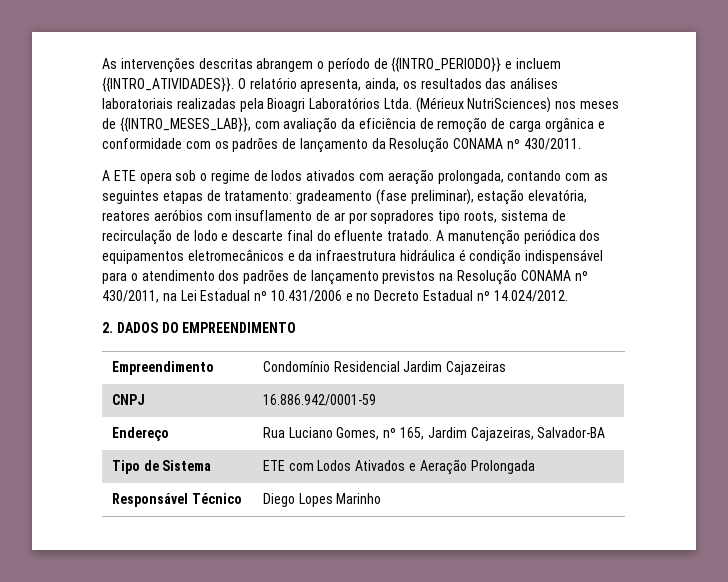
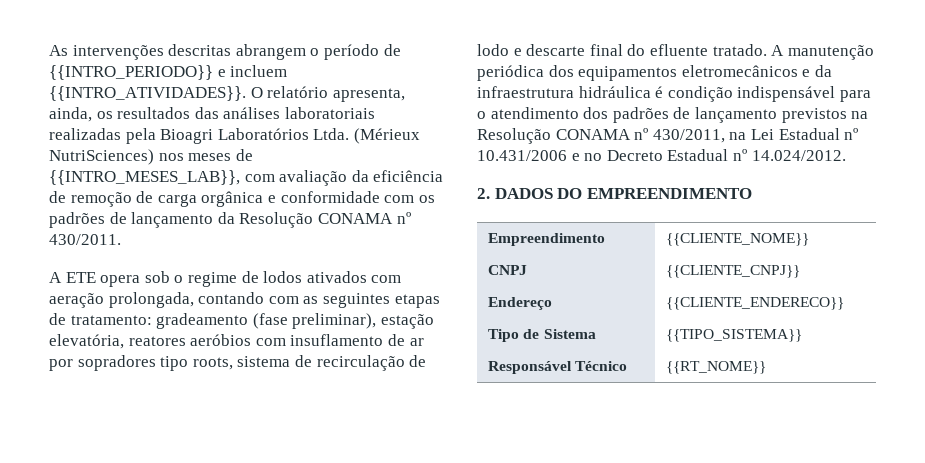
- Empreendimento | Condomínio Residencial Jardim Cajazeiras
+ Empreendimento | {{CLIENTE_NOME}}
- CNPJ | 16.886.942/0001-59
+ CNPJ | {{CLIENTE_CNPJ}}
- Endereço | Rua Luciano Gomes, nº 165, Jardim Cajazeiras, Salvador-BA
- Tipo de Sistema | ETE com Lodos Ativados e Aeração Prolongada
+ Endereço | {{CLIENTE_ENDERECO}}
+ Tipo de Sistema | {{TIPO_SISTEMA}}
- Responsável Técnico | Diego Lopes Marinho
+ Responsável Técnico | {{RT_NOME}}

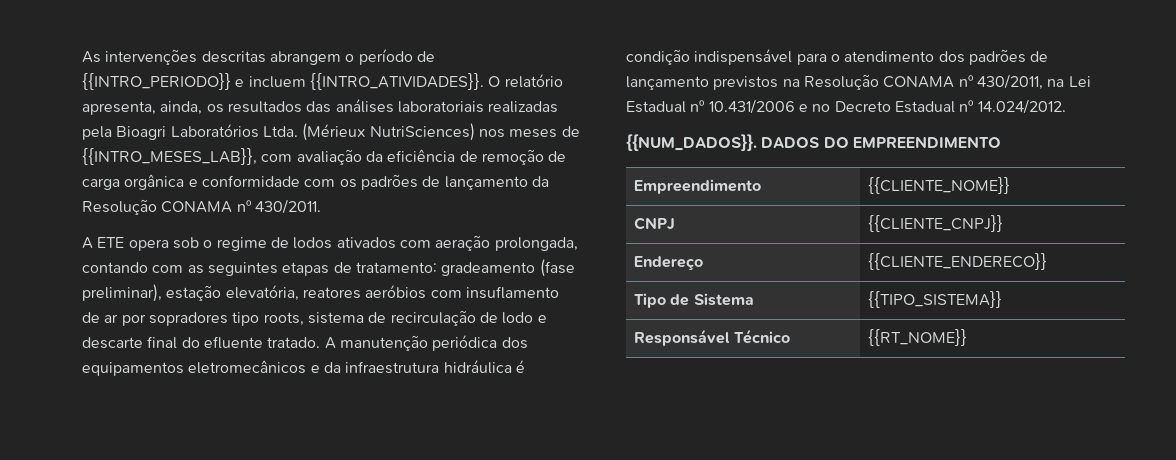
- 2. DADOS DO EMPREENDIMENTO
+ {{NUM_DADOS}}. DADOS DO EMPREENDIMENTO

